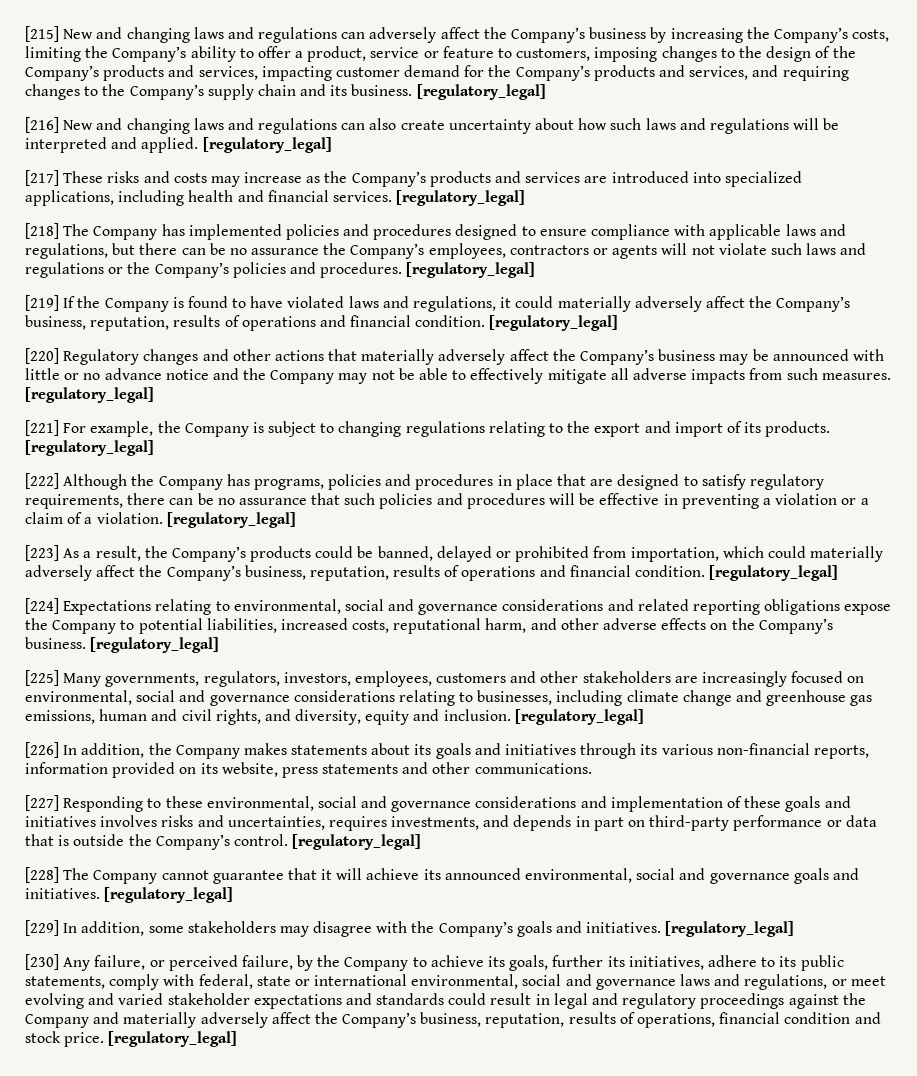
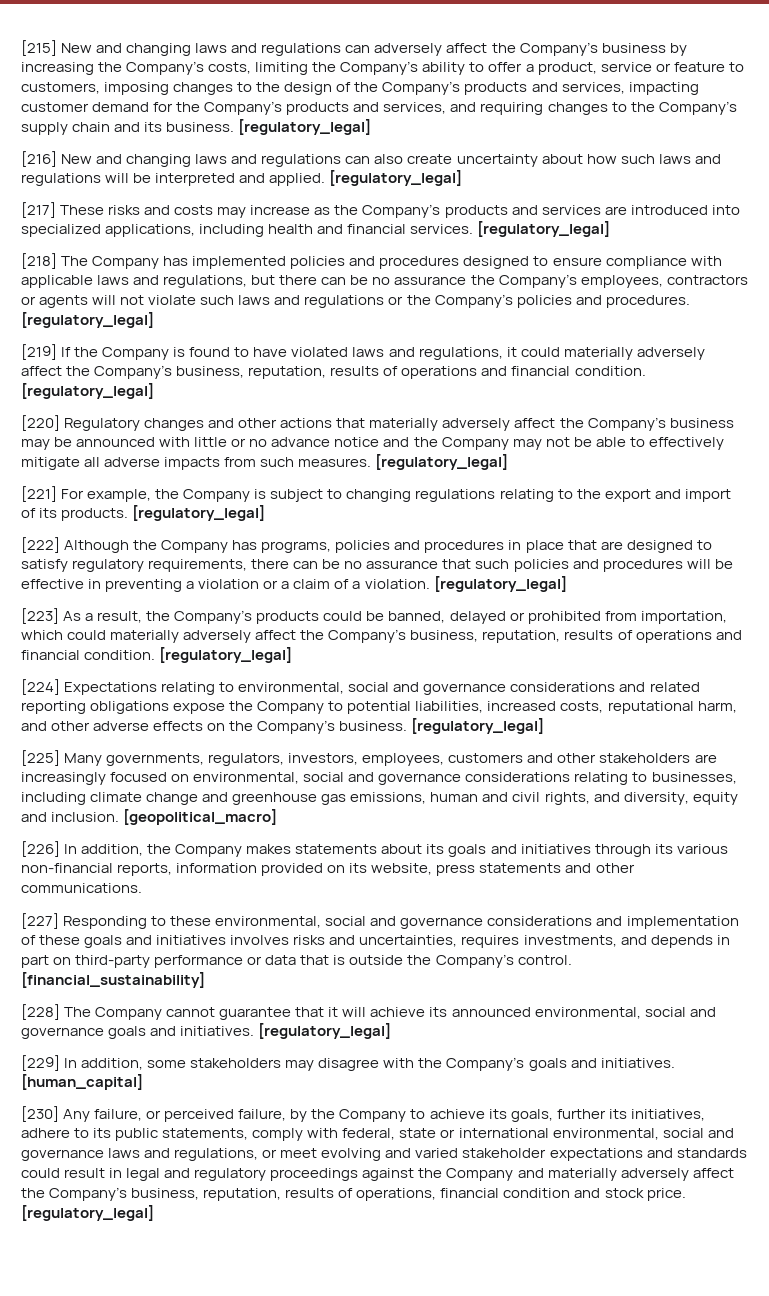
- [225] Many governments, regulators, investors, employees, customers and other stakeholders are increasingly focused on environmental, social and governance considerations relating to businesses, including climate change and greenhouse gas emissions, human and civil rights, and diversity, equity and inclusion. [regulatory_legal]
+ [225] Many governments, regulators, investors, employees, customers and other stakeholders are increasingly focused on environmental, social and governance considerations relating to businesses, including climate change and greenhouse gas emissions, human and civil rights, and diversity, equity and inclusion. [geopolitical_macro]
- [227] Responding to these environmental, social and governance considerations and implementation of these goals and initiatives involves risks and uncertainties, requires investments, and depends in part on third-party performance or data that is outside the Company’s control. [regulatory_legal]
+ [227] Responding to these environmental, social and governance considerations and implementation of these goals and initiatives involves risks and uncertainties, requires investments, and depends in part on third-party performance or data that is outside the Company’s control. [financial_sustainability]
- [229] In addition, some stakeholders may disagree with the Company’s goals and initiatives. [regulatory_legal]
+ [229] In addition, some stakeholders may disagree with the Company’s goals and initiatives. [human_capital]

